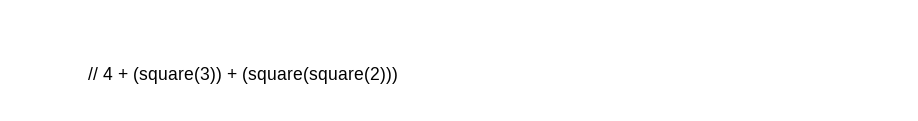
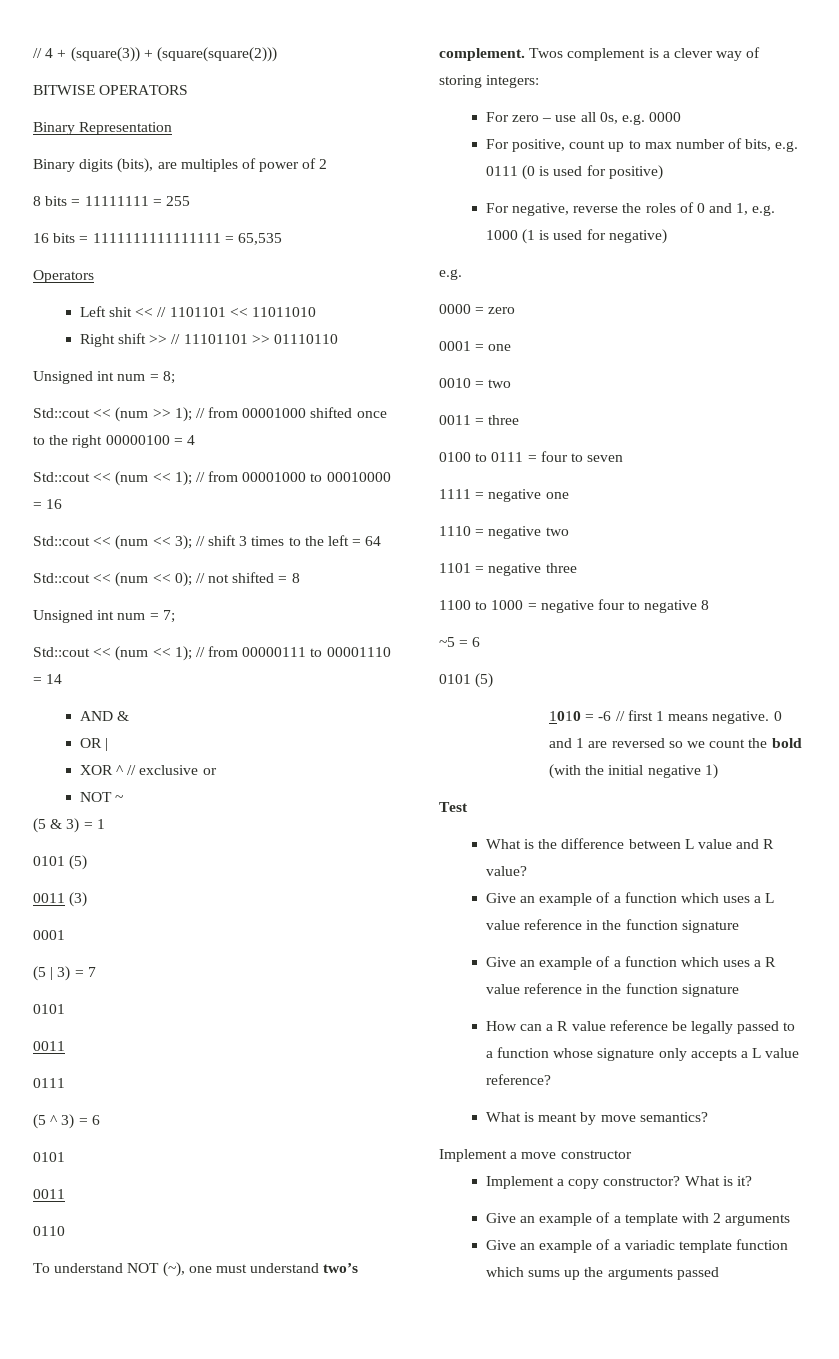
+ BITWISE OPERATORS
+ Binary Representation
+ Binary digits (bits), are multiples of power of 2
+ 8 bits = 11111111 = 255
+ 16 bits = 1111111111111111 = 65,535
+ Operators
+ Left shit << // 1101101 << 11011010
+ Right shift >> // 11101101 >> 01110110
+ Unsigned int num = 8;
+ Std::cout << (num >> 1); // from 00001000 shifted once to the right 00000100 = 4
+ Std::cout << (num << 1); // from 00001000 to 00010000 = 16
+ Std::cout << (num << 3); // shift 3 times to the left = 64
+ Std::cout << (num << 0); // not shifted = 8
+ Unsigned int num = 7;
+ Std::cout << (num << 1); // from 00000111 to 00001110 = 14
+ AND &
+ OR |
+ XOR ^ // exclusive or
+ NOT ~
+ (5 & 3) = 1
+ 0101 (5)
+ 0011 (3)
+ 0001
+ (5 | 3) = 7
+ 0101
+ 0011
+ 0111
+ (5 ^ 3) = 6
+ 0101
+ 0011
+ 0110
+ To understand NOT (~), one must understand two’s complement. Twos complement is a clever way of storing integers:
+ For zero – use all 0s, e.g. 0000
+ For positive, count up to max number of bits, e.g. 0111 (0 is used for positive)
+ For negative, reverse the roles of 0 and 1, e.g. 1000 (1 is used for negative)
+ e.g.
+ 0000 = zero
+ 0001 = one
+ 0010 = two
+ 0011 = three
+ 0100 to 0111 = four to seven
+ 1111 = negative one
+ 1110 = negative two
+ 1101 = negative three
+ 1100 to 1000 = negative four to negative 8
+ ~5 = 6
+ 0101 (5)
+ 1010 = -6 // first 1 means negative. 0 and 1 are reversed so we count the bold (with the initial negative 1)
+ Test
+ What is the difference between L value and R value?
+ Give an example of a function which uses a L value reference in the function signature
+ Give an example of a function which uses a R value reference in the function signature
+ How can a R value reference be legally passed to a function whose signature only accepts a L value reference?
+ What is meant by move semantics?
+ Implement a move constructor
+ Implement a copy constructor? What is it?
+ Give an example of a template with 2 arguments
+ Give an example of a variadic template function which sums up the arguments passed

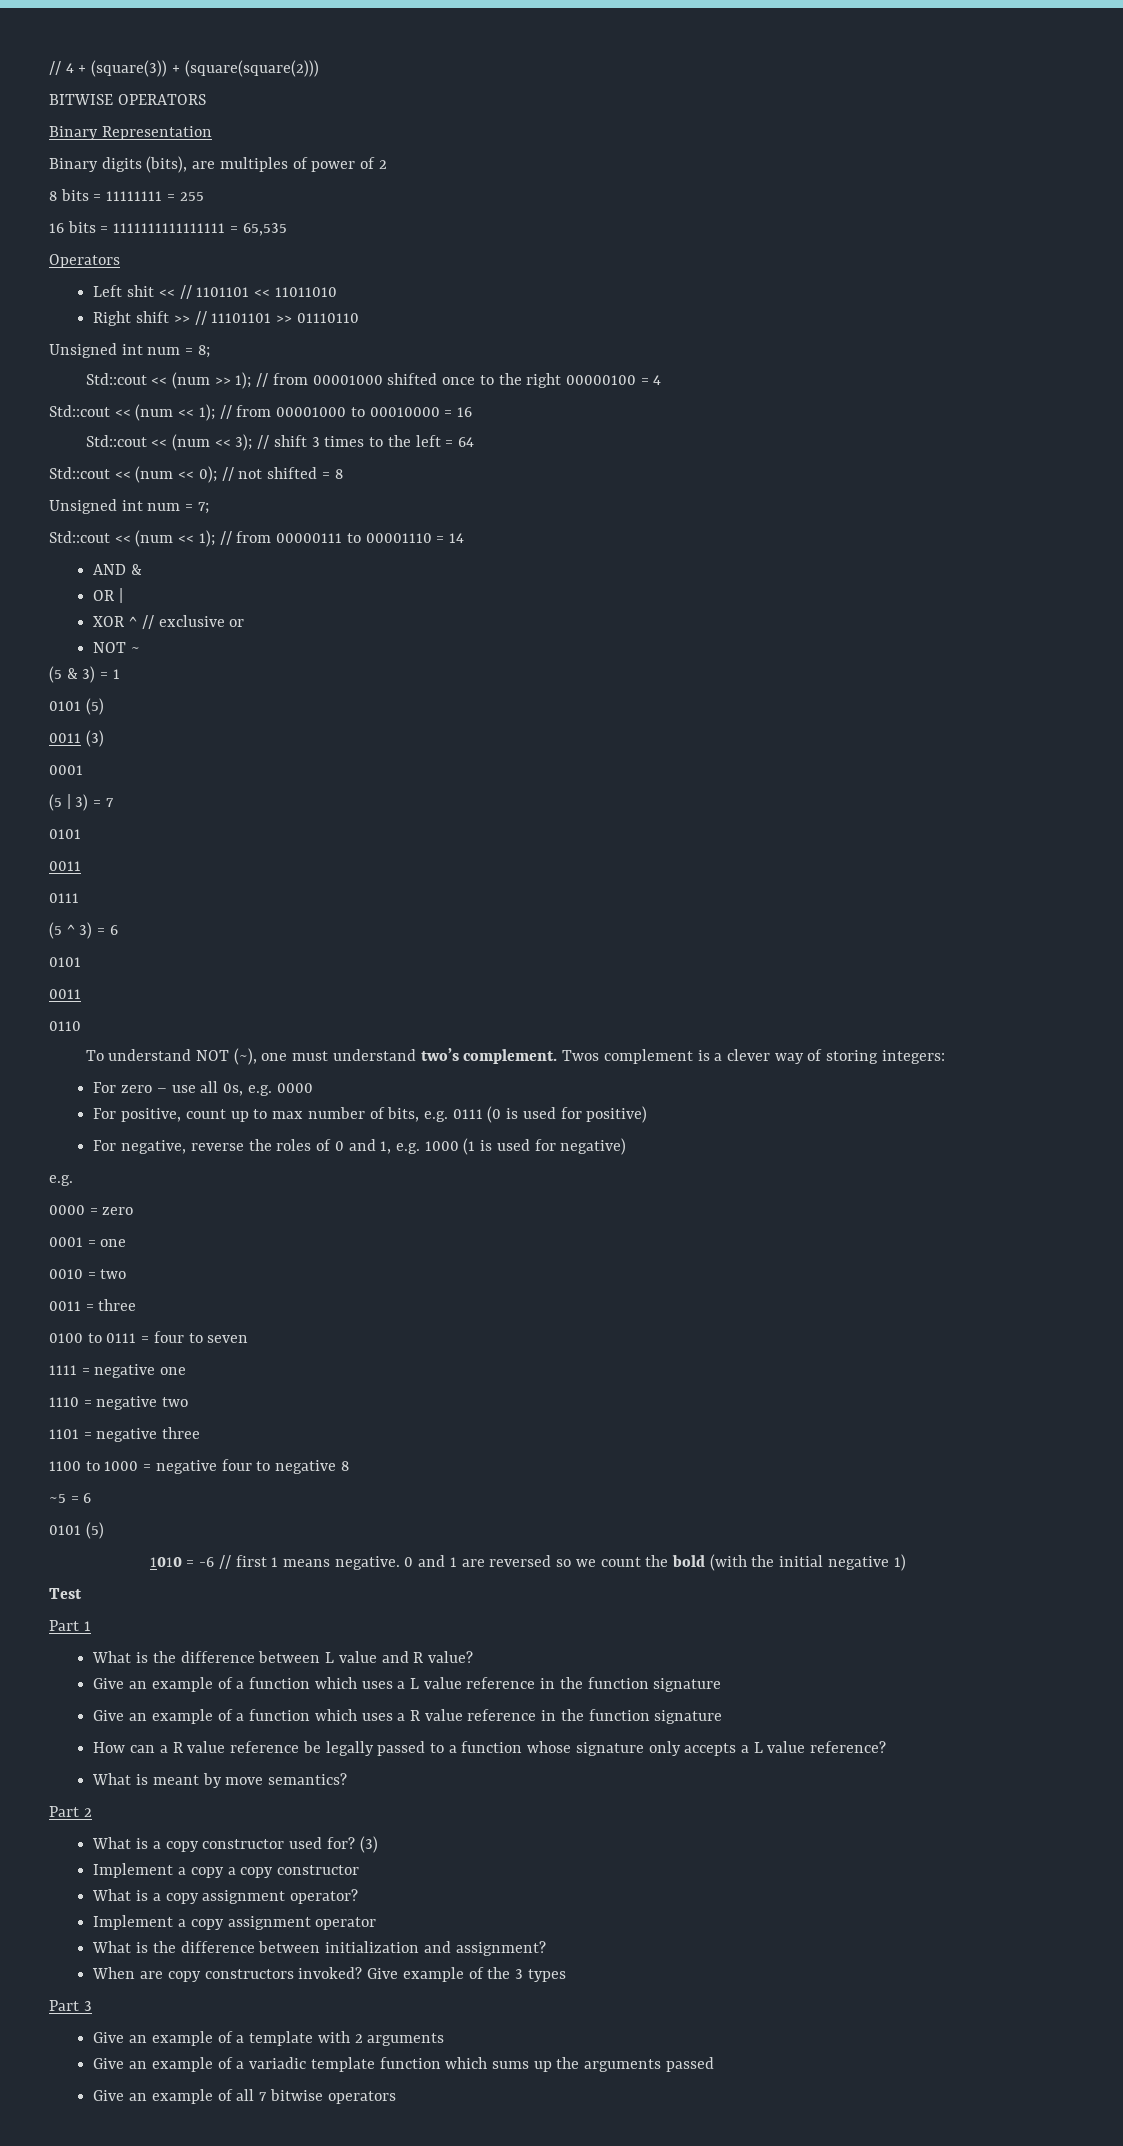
+ Part 1
- Implement a move constructor
- Implement a copy constructor? What is it?
+ Part 2
+ What is a copy constructor used for? (3)
+ Implement a copy a copy constructor
+ What is a copy assignment operator?
+ Implement a copy assignment operator
+ What is the difference between initialization and assignment?
+ When are copy constructors invoked? Give example of the 3 types
+ Part 3
+ Give an example of all 7 bitwise operators

